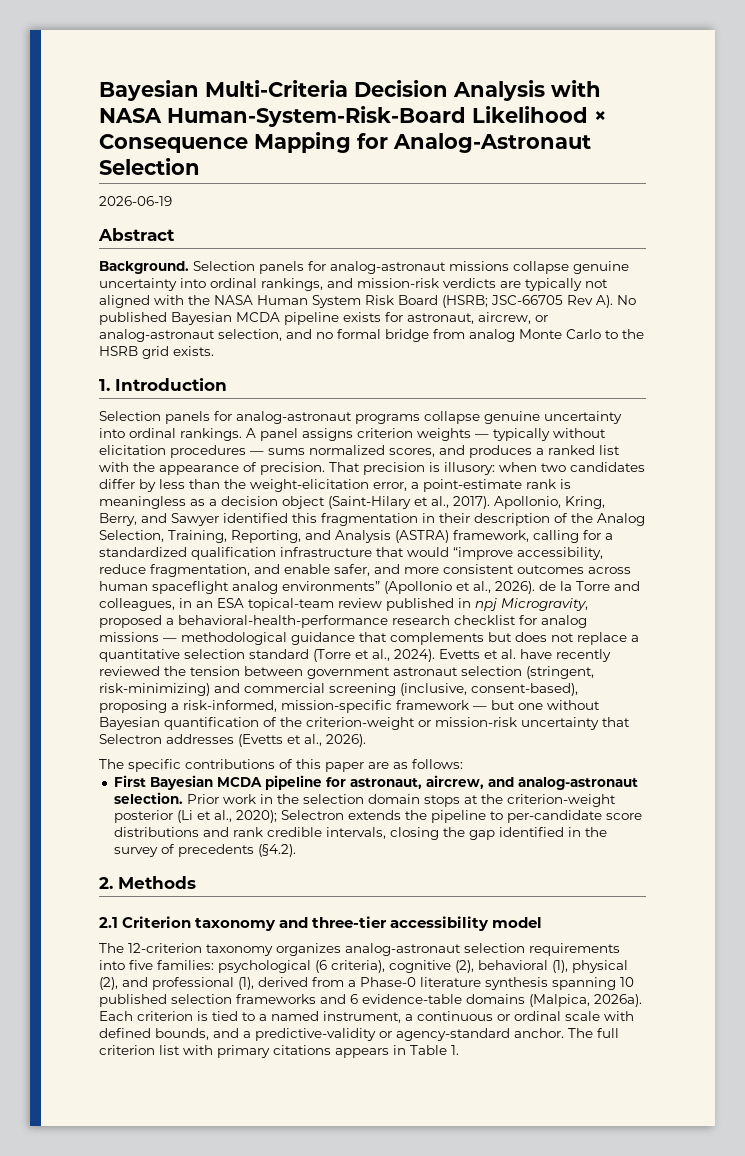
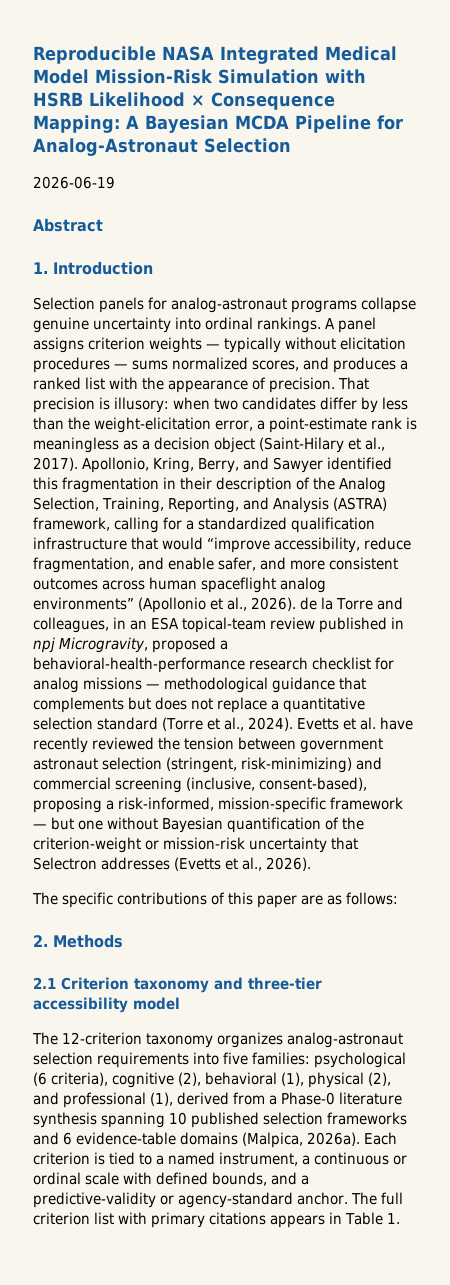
- Bayesian Multi-Criteria Decision Analysis with NASA Human-System-Risk-Board Likelihood × Consequence Mapping for Analog-Astronaut Selection
+ Reproducible NASA Integrated Medical Model Mission-Risk Simulation with HSRB Likelihood × Consequence Mapping: A Bayesian MCDA Pipeline for Analog-Astronaut Selection
- Background. Selection panels for analog-astronaut missions collapse genuine uncertainty into ordinal rankings, and mission-risk verdicts are typically not aligned with the NASA Human System Risk Board (HSRB; JSC-66705 Rev A). No published Bayesian MCDA pipeline exists for astronaut, aircrew, or analog-astronaut selection, and no formal bridge from analog Monte Carlo to the HSRB grid exists.
- First Bayesian MCDA pipeline for astronaut, aircrew, and analog-astronaut selection. Prior work in the selection domain stops at the criterion-weight posterior (Li et al., 2020); Selectron extends the pipeline to per-candidate score distributions and rank credible intervals, closing the gap identified in the survey of precedents (§4.2).

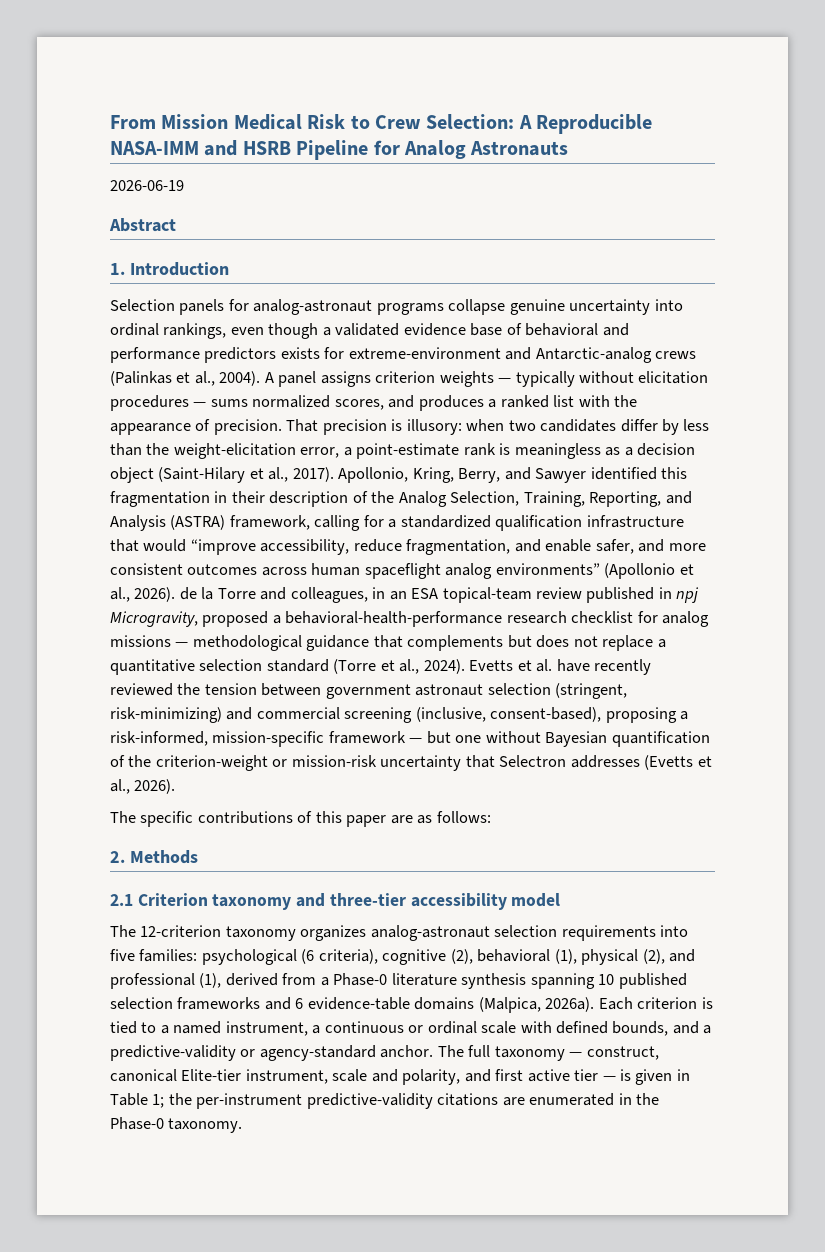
- Reproducible NASA Integrated Medical Model Mission-Risk Simulation with HSRB Likelihood × Consequence Mapping: A Bayesian MCDA Pipeline for Analog-Astronaut Selection
+ From Mission Medical Risk to Crew Selection: A Reproducible NASA-IMM and HSRB Pipeline for Analog Astronauts
- Selection panels for analog-astronaut programs collapse genuine uncertainty into ordinal rankings.
+ Selection panels for analog-astronaut programs collapse genuine uncertainty into ordinal rankings, even though a validated evidence base of behavioral and performance predictors exists for extreme-environment and Antarctic-analog crews (Palinkas et al., 2004).
- The full criterion list with primary citations appears in Table 1.
+ The full taxonomy — construct, canonical Elite-tier instrument, scale and polarity, and first active tier — is given in Table 1; the per-instrument predictive-validity citations are enumerated in the Phase-0 taxonomy.

